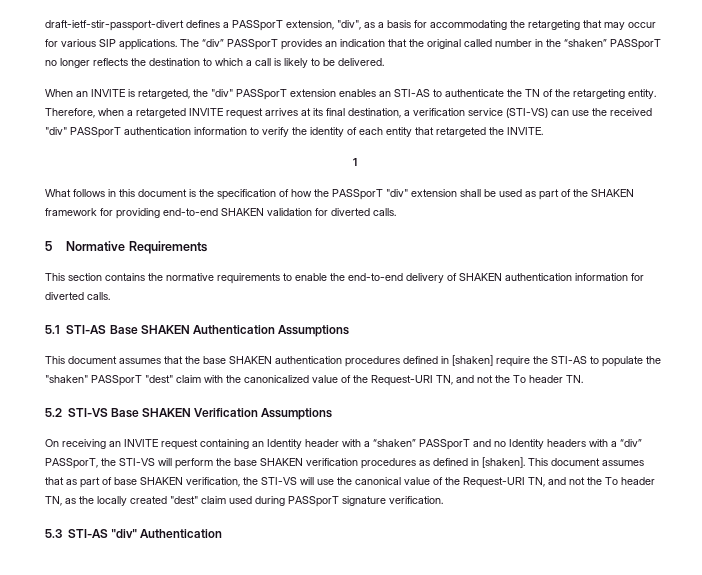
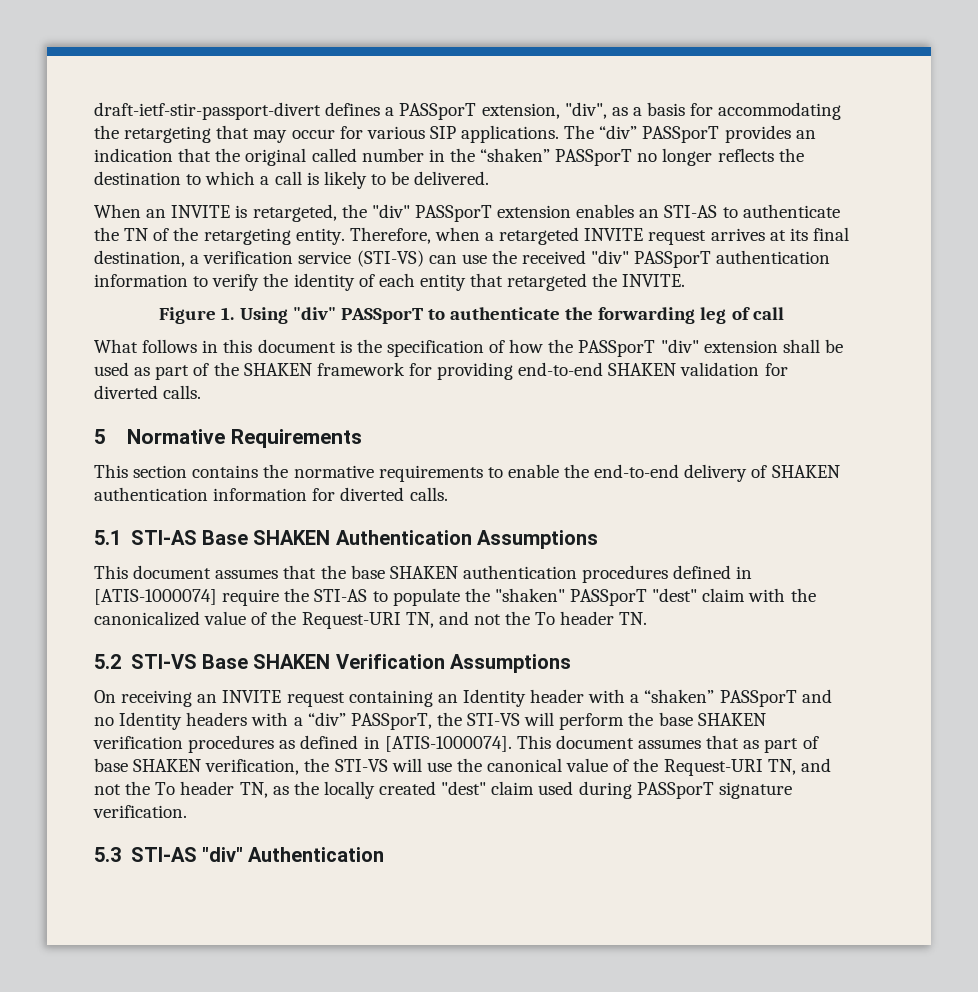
- 1
+ Figure 1. Using "div" PASSporT to authenticate the forwarding leg of call
- This document assumes that the base SHAKEN authentication procedures defined in [shaken] require the STI-AS to populate the "shaken" PASSporT "dest" claim with the canonicalized value of the Request-URI TN, and not the To header TN.
+ This document assumes that the base SHAKEN authentication procedures defined in [ATIS-1000074] require the STI-AS to populate the "shaken" PASSporT "dest" claim with the canonicalized value of the Request-URI TN, and not the To header TN.
- On receiving an INVITE request containing an Identity header with a “shaken” PASSporT and no Identity headers with a “div” PASSporT, the STI-VS will perform the base SHAKEN verification procedures as defined in [shaken].
+ On receiving an INVITE request containing an Identity header with a “shaken” PASSporT and no Identity headers with a “div” PASSporT, the STI-VS will perform the base SHAKEN verification procedures as defined in [ATIS-1000074].

